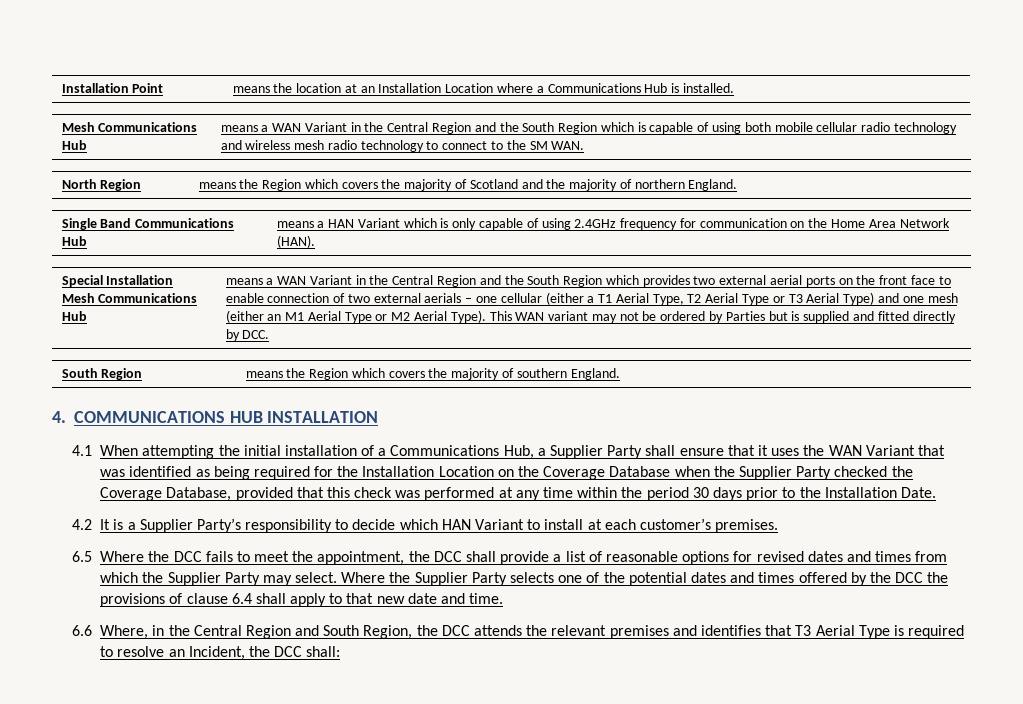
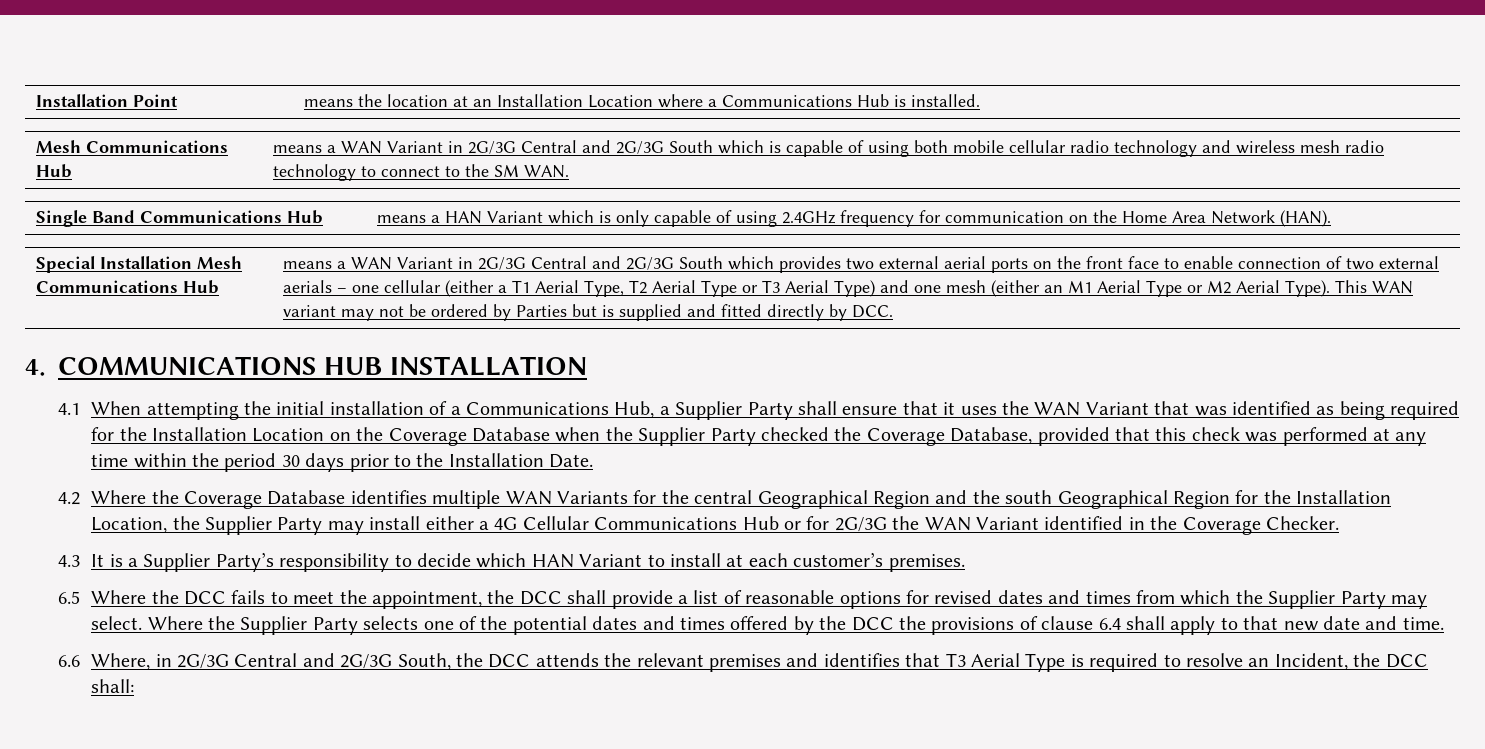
- Mesh Communications Hub | means a WAN Variant in the Central Region and the South Region which is capable of using both mobile cellular radio technology and wireless mesh radio technology to connect to the SM WAN.
+ Mesh Communications Hub | means a WAN Variant in 2G/3G Central and 2G/3G South which is capable of using both mobile cellular radio technology and wireless mesh radio technology to connect to the SM WAN.
- North Region | means the Region which covers the majority of Scotland and the majority of northern England.
- means a WAN Variant in the Central Region and the South Region which provides two external aerial ports on the front face to enable connection of two external aerials – one cellular (either a T1 Aerial Type, T2 Aerial Type or T3 Aerial Type) and one mesh (either an M1 Aerial Type or M2 Aerial Type).
+ means a WAN Variant in 2G/3G Central and 2G/3G South which provides two external aerial ports on the front face to enable connection of two external aerials – one cellular (either a T1 Aerial Type, T2 Aerial Type or T3 Aerial Type) and one mesh (either an M1 Aerial Type or M2 Aerial Type).
- South Region | means the Region which covers the majority of southern England.
- 4.2 It is a Supplier Party’s responsibility to decide which HAN Variant to install at each customer’s premises.
+ 4.2 Where the Coverage Database identifies multiple WAN Variants for the central Geographical Region and the south Geographical Region for the Installation Location, the Supplier Party may install either a 4G Cellular Communications Hub or for 2G/3G the WAN Variant identified in the Coverage Checker.
+ 4.3 It is a Supplier Party’s responsibility to decide which HAN Variant to install at each customer’s premises.
- 6.6 Where, in the Central Region and South Region, the DCC attends the relevant premises and identifies that T3 Aerial Type is required to resolve an Incident, the DCC shall:
+ 6.6 Where, in 2G/3G Central and 2G/3G South, the DCC attends the relevant premises and identifies that T3 Aerial Type is required to resolve an Incident, the DCC shall:

